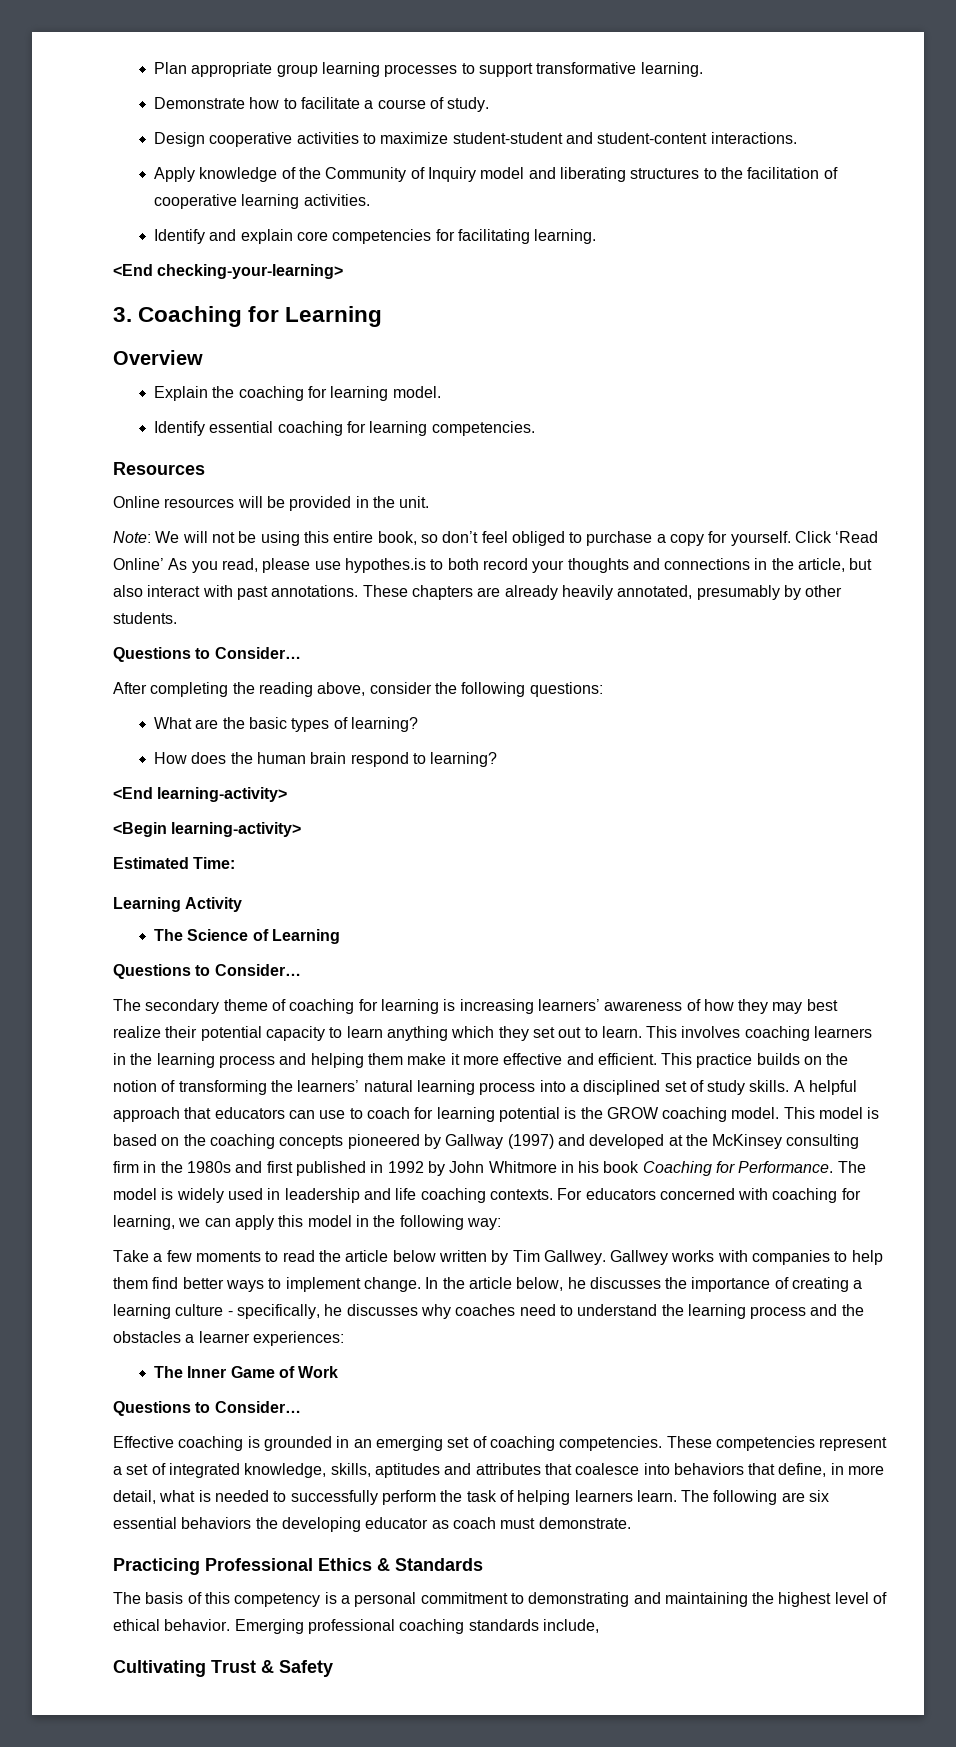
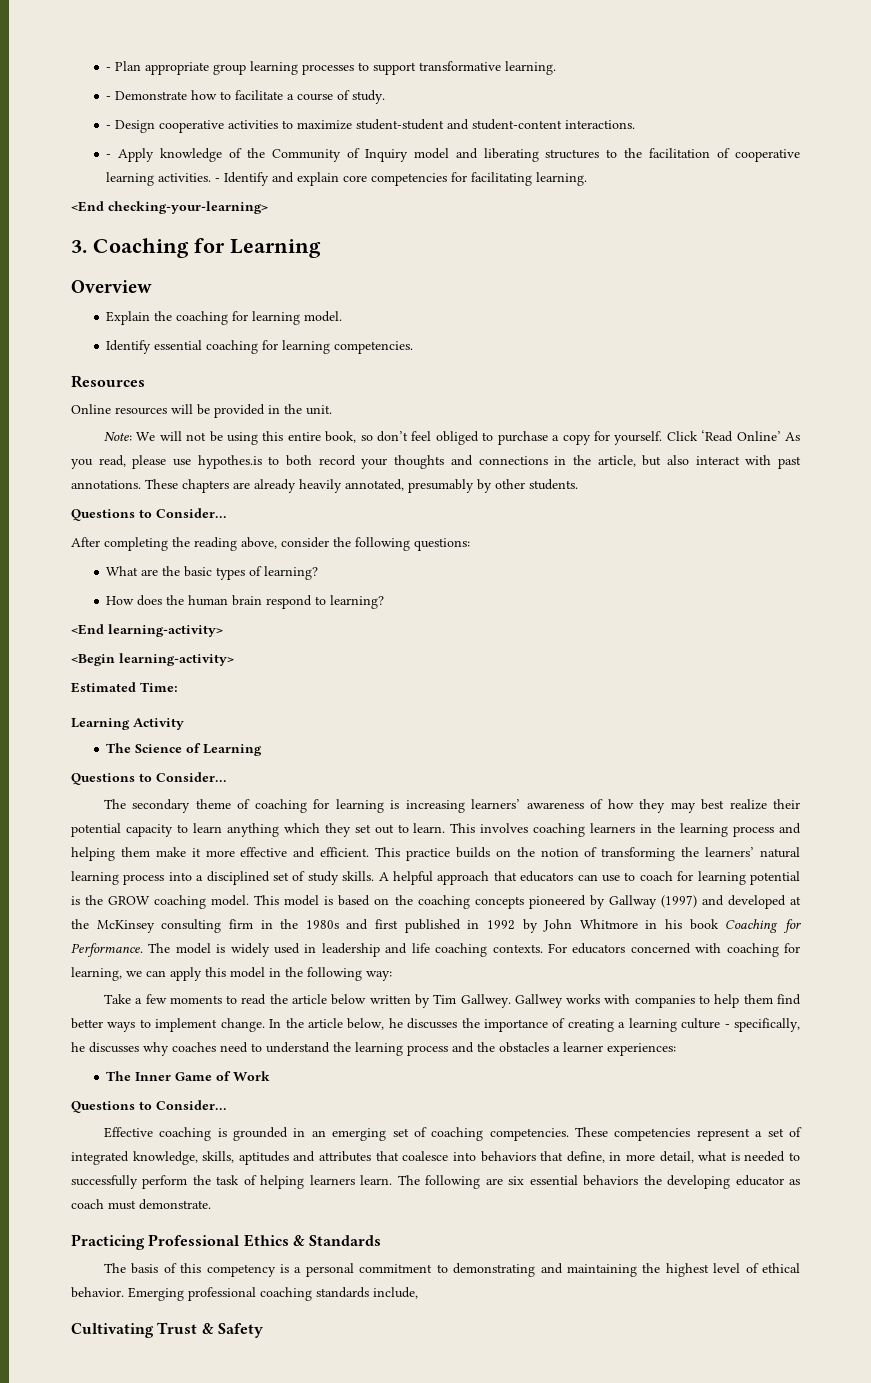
- Plan appropriate group learning processes to support transformative learning.
+ - Plan appropriate group learning processes to support transformative learning.
- Demonstrate how to facilitate a course of study.
+ - Demonstrate how to facilitate a course of study.
- Design cooperative activities to maximize student-student and student-content interactions.
+ - Design cooperative activities to maximize student-student and student-content interactions.
- Apply knowledge of the Community of Inquiry model and liberating structures to the facilitation of cooperative learning activities.
- Identify and explain core competencies for facilitating learning.
+ - Apply knowledge of the Community of Inquiry model and liberating structures to the facilitation of cooperative learning activities. - Identify and explain core competencies for facilitating learning.

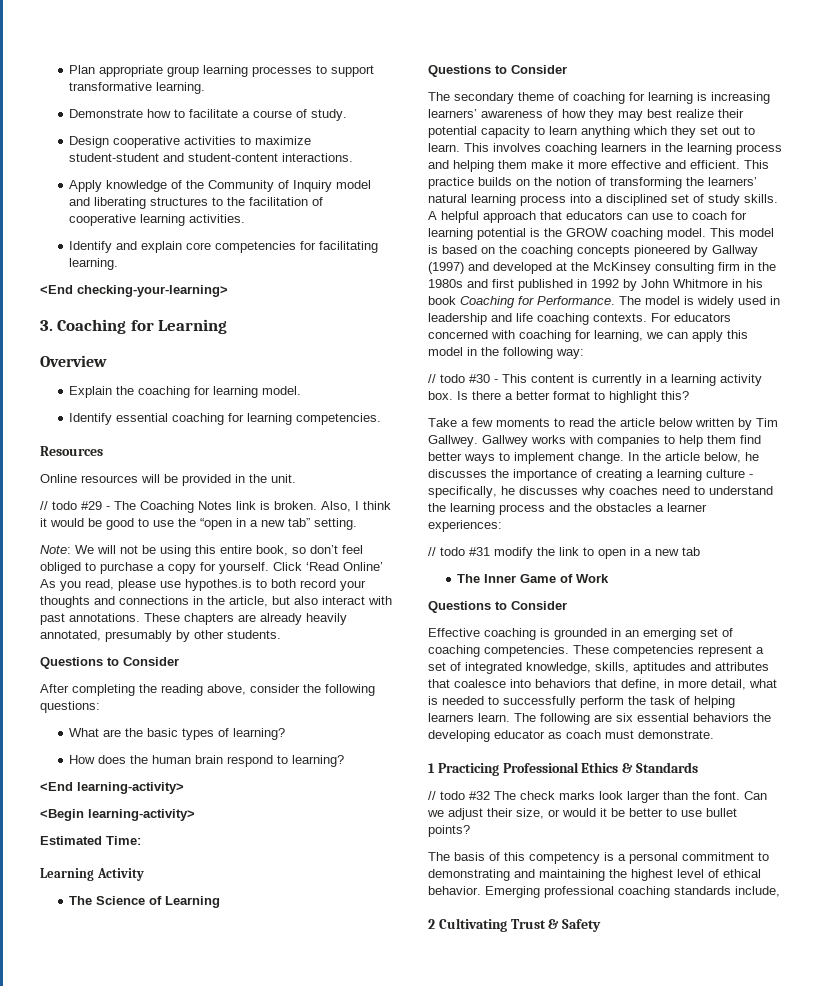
- - Plan appropriate group learning processes to support transformative learning.
+ Plan appropriate group learning processes to support transformative learning.
- - Demonstrate how to facilitate a course of study.
+ Demonstrate how to facilitate a course of study.
- - Design cooperative activities to maximize student-student and student-content interactions.
+ Design cooperative activities to maximize student-student and student-content interactions.
- - Apply knowledge of the Community of Inquiry model and liberating structures to the facilitation of cooperative learning activities. - Identify and explain core competencies for facilitating learning.
+ Apply knowledge of the Community of Inquiry model and liberating structures to the facilitation of cooperative learning activities.
+ Identify and explain core competencies for facilitating learning.
+ // todo #29 - The Coaching Notes link is broken. Also, I think it would be good to use the “open in a new tab” setting.
  These chapters are already heavily annotated, presumably by other students.
- Questions to Consider…
+ Questions to Consider
  The Science of Learning
- Questions to Consider…
+ Questions to Consider
+ // todo #30 - This content is currently in a learning activity box. Is there a better format to highlight this?
+ // todo #31 modify the link to open in a new tab
  The Inner Game of Work
- Questions to Consider…
+ Questions to Consider
- Practicing Professional Ethics & Standards
+ 1 Practicing Professional Ethics & Standards
+ // todo #32 The check marks look larger than the font. Can we adjust their size, or would it be better to use bullet points?
- Cultivating Trust & Safety
+ 2 Cultivating Trust & Safety

